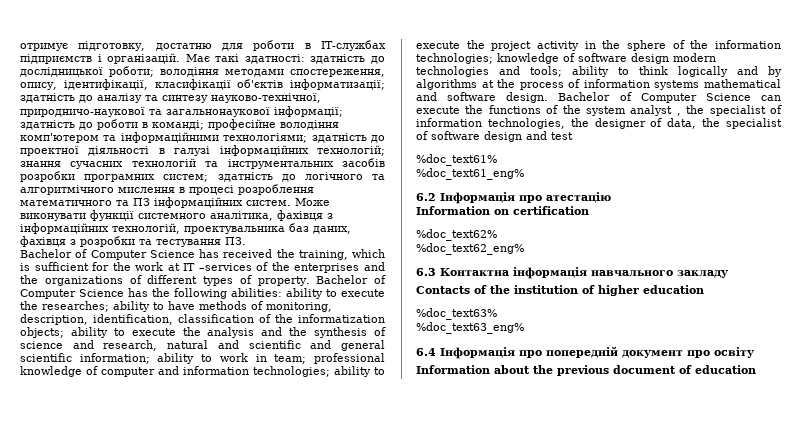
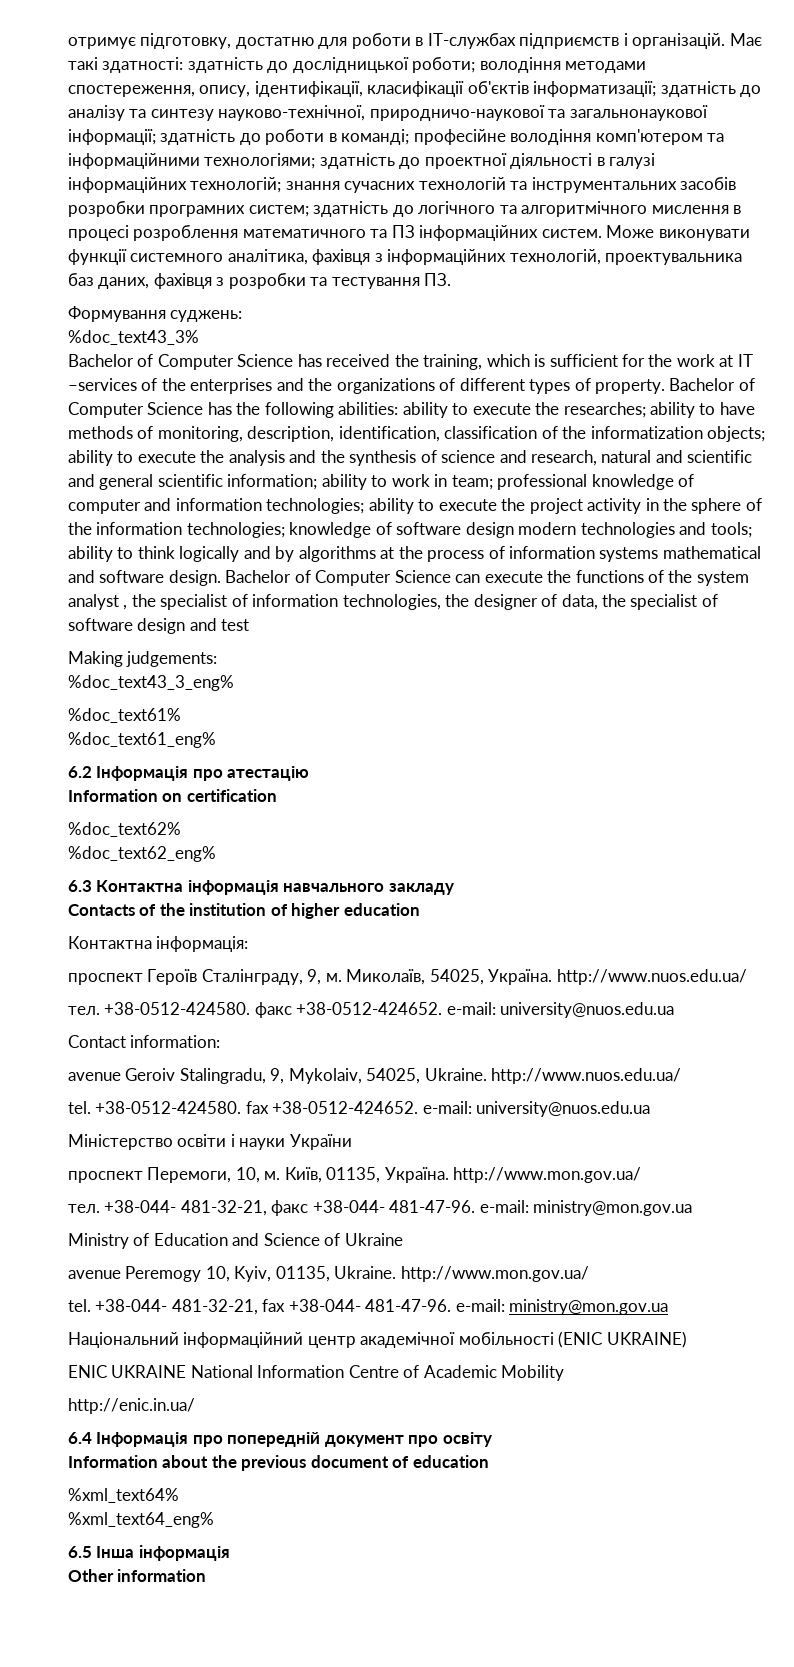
+ Формування суджень:
+ %doc_text43_3%
+ Making judgements:
+ %doc_text43_3_eng%
- %doc_text63%
- %doc_text63_eng%
+ Контактна інформація:
+ проспект Героїв Сталінграду, 9, м. Миколаїв, 54025, Україна. http://www.nuos.edu.ua/
+ тел. +38-0512-424580. факс +38-0512-424652. e-mail: university@nuos.edu.ua
+ Contact information:
+ avenue Geroiv Stalingradu, 9, Mykolaiv, 54025, Ukraine. http://www.nuos.edu.ua/
+ tel. +38-0512-424580. fax +38-0512-424652. e-mail: university@nuos.edu.ua
+ Міністерство освіти і науки України
+ проспект Перемоги, 10, м. Київ, 01135, Україна. http://www.mon.gov.ua/
+ тел. +38-044- 481-32-21, факс +38-044- 481-47-96. е-mail: ministry@mon.gov.ua
+ Ministry of Education and Science of Ukraine
+ avenue Peremogy 10, Kyiv, 01135, Ukraine. http://www.mon.gov.ua/
+ tel. +38-044- 481-32-21, fax +38-044- 481-47-96. е-mail: ministry@mon.gov.ua
+ Національний інформаційний центр академічної мобільності (ENІC UKRAINE)
+ ENIC UKRAINE National Information Centre of Academic Mobility
+ http://enic.in.ua/
+ %xml_text64%
+ %xml_text64_eng%
+ 6.5 Iнша iнформація
+ Other information

